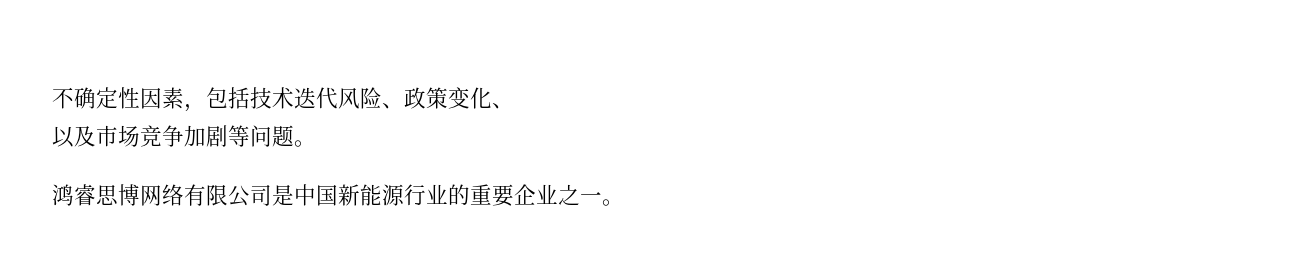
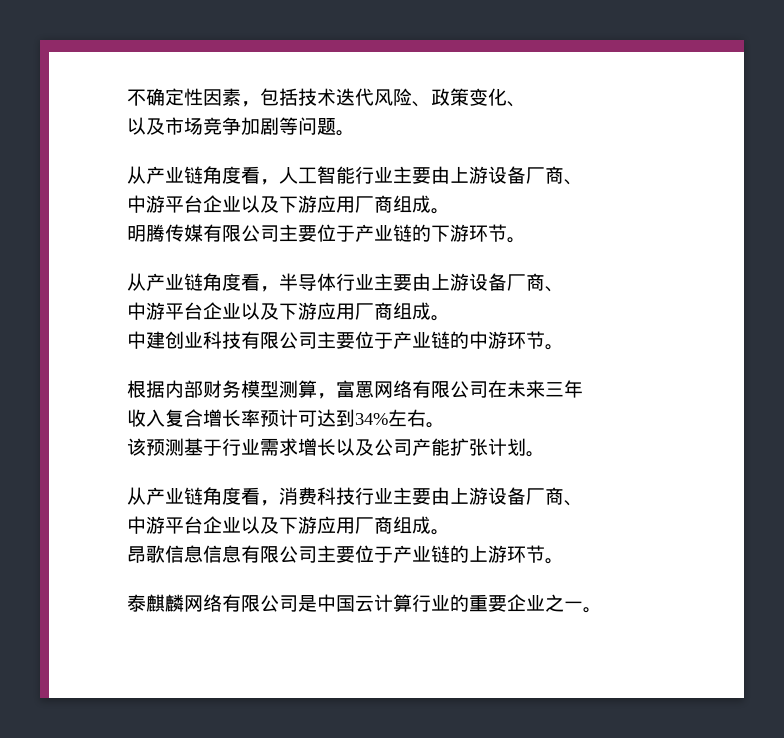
- 鸿睿思博网络有限公司是中国新能源行业的重要企业之一。
+ 从产业链角度看，人工智能行业主要由上游设备厂商、
+ 中游平台企业以及下游应用厂商组成。
+ 明腾传媒有限公司主要位于产业链的下游环节。
+ 从产业链角度看，半导体行业主要由上游设备厂商、
+ 中游平台企业以及下游应用厂商组成。
+ 中建创业科技有限公司主要位于产业链的中游环节。
+ 根据内部财务模型测算，富罳网络有限公司在未来三年
+ 收入复合增长率预计可达到34%左右。
+ 该预测基于行业需求增长以及公司产能扩张计划。
+ 从产业链角度看，消费科技行业主要由上游设备厂商、
+ 中游平台企业以及下游应用厂商组成。
+ 昂歌信息信息有限公司主要位于产业链的上游环节。
+ 泰麒麟网络有限公司是中国云计算行业的重要企业之一。

